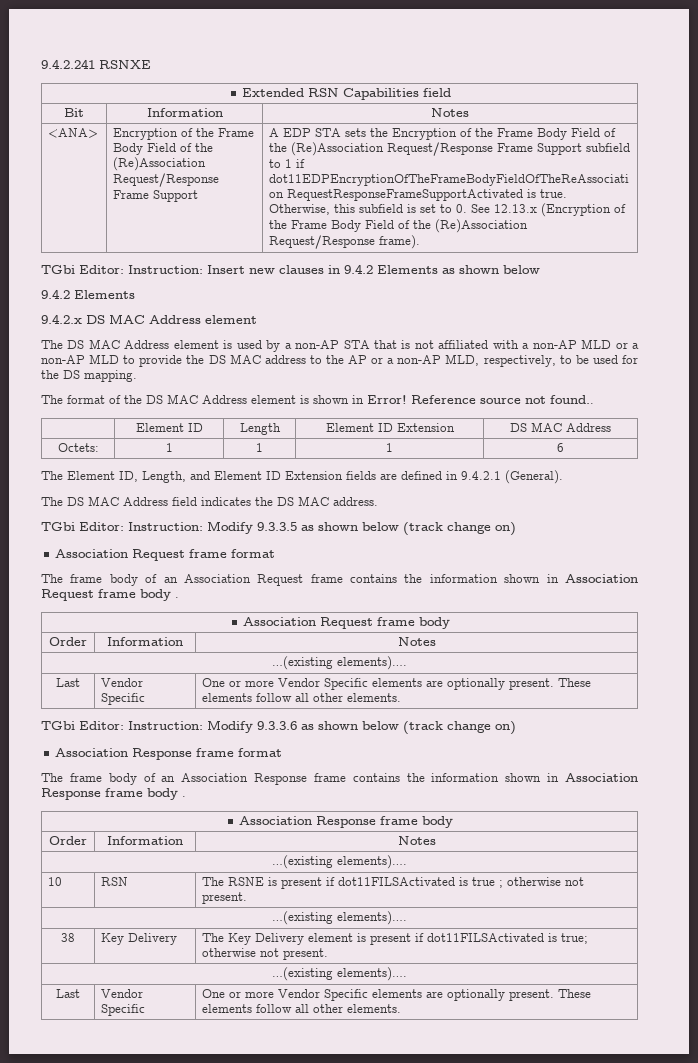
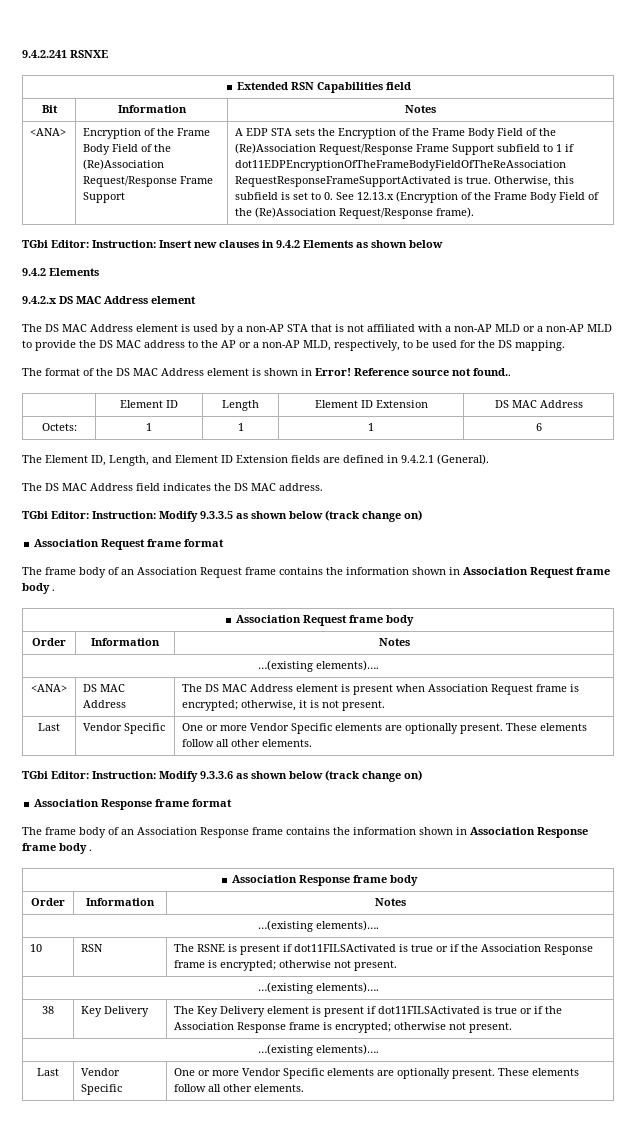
+ <ANA> | DS MAC Address | The DS MAC Address element is present when Association Request frame is encrypted; otherwise, it is not present.
- 10 | RSN | The RSNE is present if dot11FILSActivated is true ; otherwise not present.
+ 10 | RSN | The RSNE is present if dot11FILSActivated is true or if the Association Response frame is encrypted; otherwise not present.
- 38 | Key Delivery | The Key Delivery element is present if dot11FILSActivated is true; otherwise not present.
+ 38 | Key Delivery | The Key Delivery element is present if dot11FILSActivated is true or if the Association Response frame is encrypted; otherwise not present.

